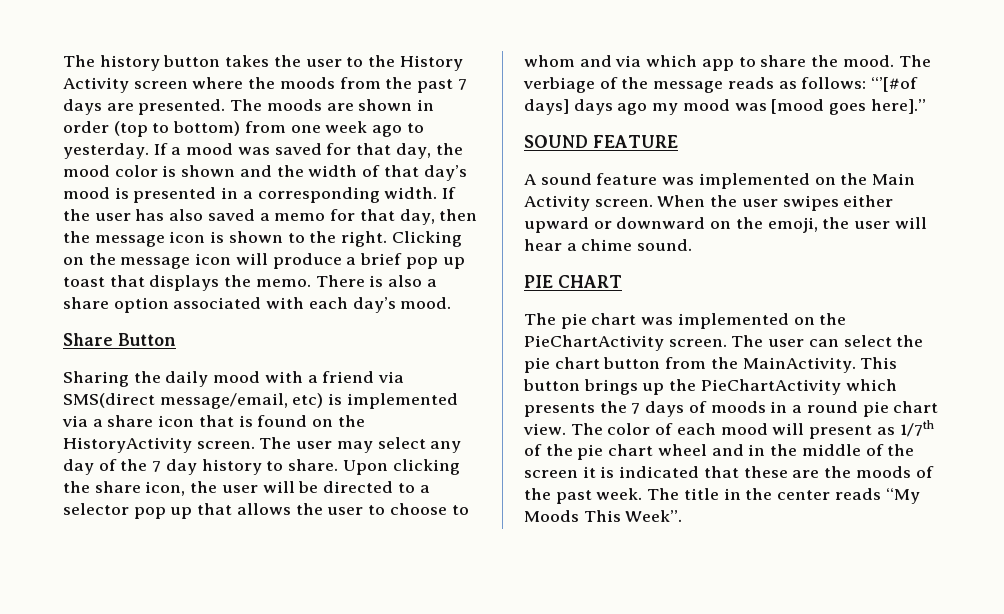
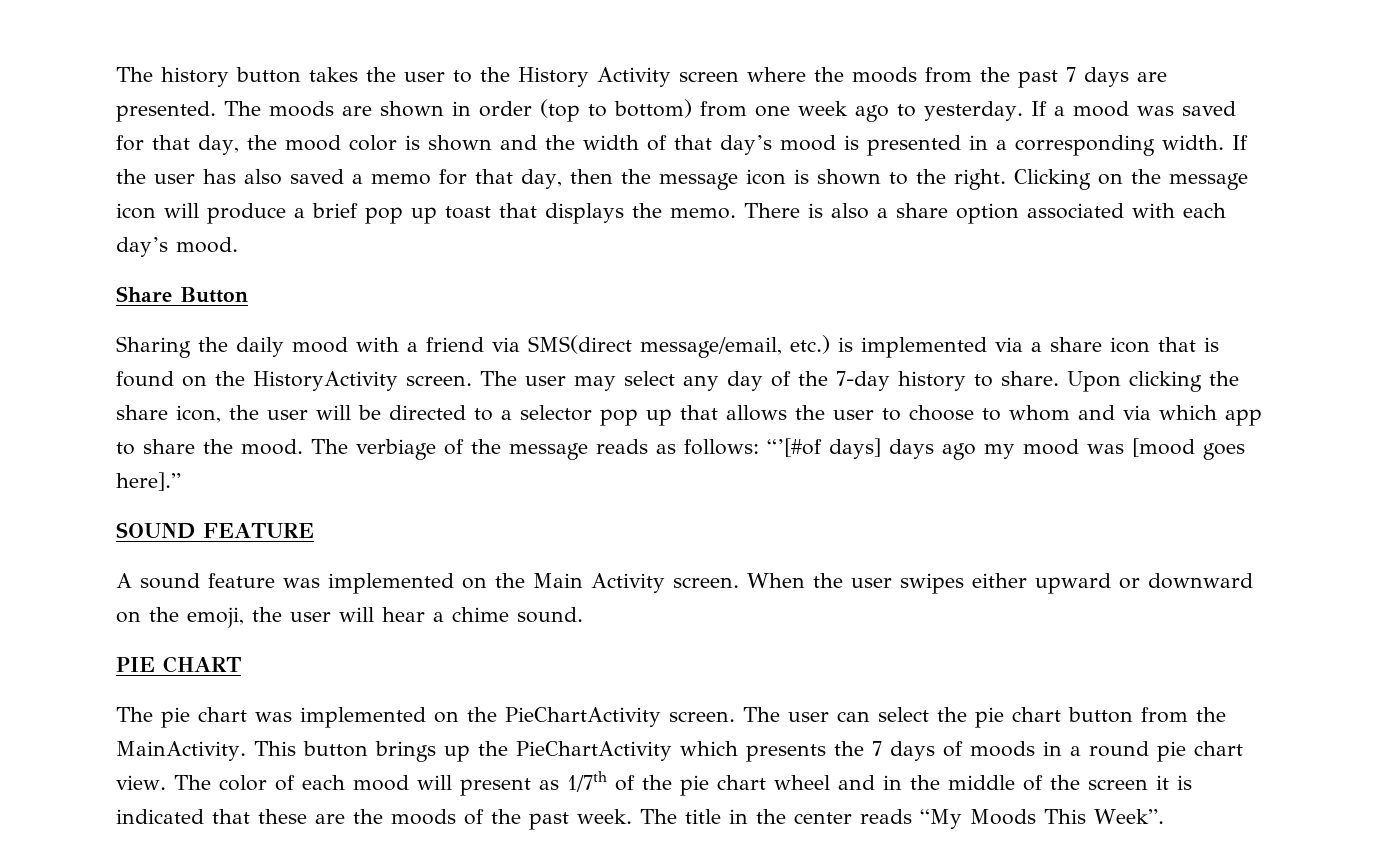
- Sharing the daily mood with a friend via SMS(direct message/email, etc) is implemented via a share icon that is found on the HistoryActivity screen.
+ Sharing the daily mood with a friend via SMS(direct message/email, etc.) is implemented via a share icon that is found on the HistoryActivity screen.
- The user may select any day of the 7 day history to share.
+ The user may select any day of the 7-day history to share.

